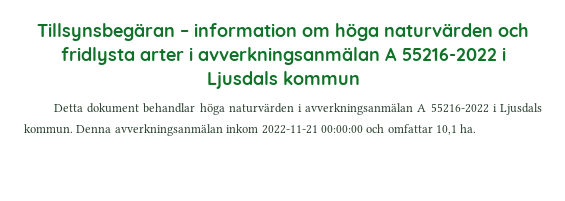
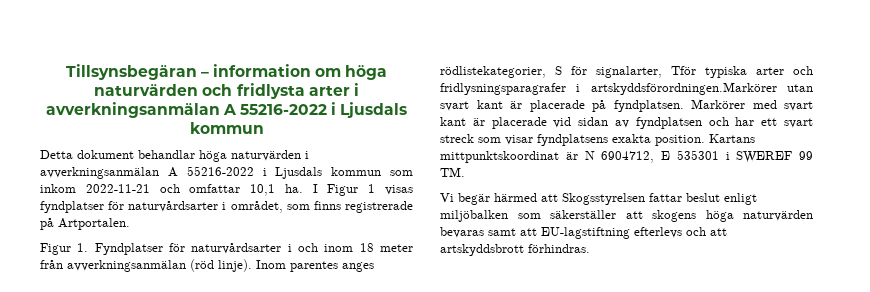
- Detta dokument behandlar höga naturvärden i avverkningsanmälan A 55216-2022 i Ljusdals kommun. Denna avverkningsanmälan inkom 2022-11-21 00:00:00 och omfattar 10,1 ha.
+ Detta dokument behandlar höga naturvärden i avverkningsanmälan A 55216-2022 i Ljusdals kommun som inkom 2022-11-21 och omfattar 10,1 ha.
+ I Figur 1 visas fyndplatser för naturvårdsarter i området, som finns registrerade på Artportalen.
+ Figur 1. Fyndplatser för naturvårdsarter i och inom 18 meter från avverkningsanmälan (röd linje). Inom parentes anges rödlistekategorier, S för signalarter, Tför typiska arter och fridlysningsparagrafer i artskyddsförordningen.Markörer utan svart kant är placerade på fyndplatsen. Markörer med svart kant är placerade vid sidan av fyndplatsen och har ett svart streck som visar fyndplatsens exakta position. Kartans mittpunktskoordinat är N 6904712, E 535301 i SWEREF 99 TM.
+ Vi begär härmed att Skogsstyrelsen fattar beslut enligt miljöbalken som säkerställer att skogens höga naturvärden bevaras samt att EU-lagstiftning efterlevs och att artskyddsbrott förhindras.

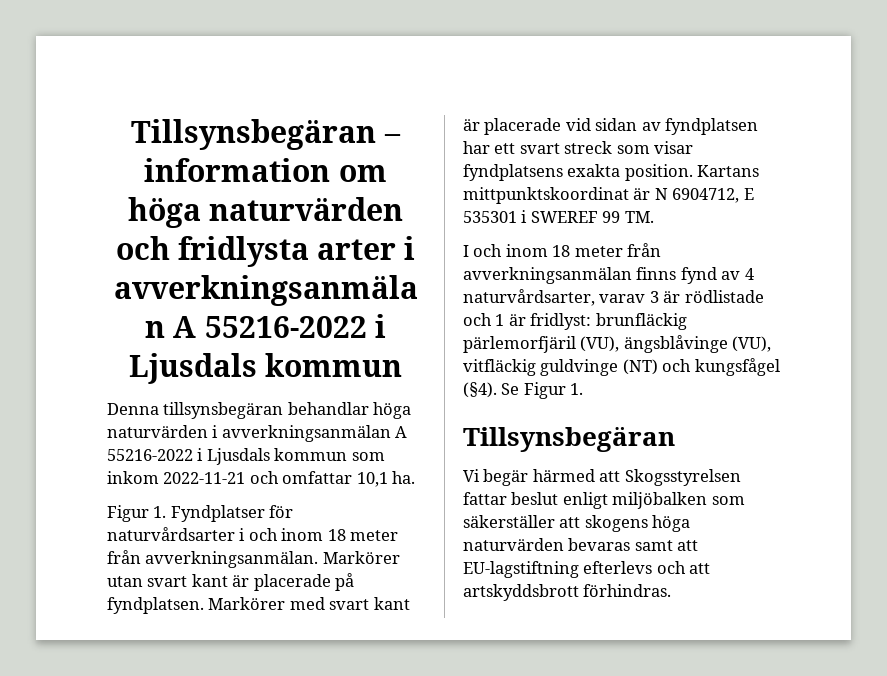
- Detta dokument behandlar höga naturvärden i avverkningsanmälan A 55216-2022 i Ljusdals kommun som inkom 2022-11-21 och omfattar 10,1 ha. I Figur 1 visas fyndplatser för naturvårdsarter i området, som finns registrerade på Artportalen.
+ Denna tillsynsbegäran behandlar höga naturvärden i avverkningsanmälan A 55216-2022 i Ljusdals kommun som inkom 2022-11-21 och omfattar 10,1 ha.
- Figur 1. Fyndplatser för naturvårdsarter i och inom 18 meter från avverkningsanmälan (röd linje). Inom parentes anges rödlistekategorier, S för signalarter, Tför typiska arter och fridlysningsparagrafer i artskyddsförordningen.Markörer utan svart kant är placerade på fyndplatsen.
+ Figur 1. Fyndplatser för naturvårdsarter i och inom 18 meter från avverkningsanmälan. Markörer utan svart kant är placerade på fyndplatsen.
- Markörer med svart kant är placerade vid sidan av fyndplatsen och har ett svart streck som visar fyndplatsens exakta position.
+ Markörer med svart kant är placerade vid sidan av fyndplatsen har ett svart streck som visar fyndplatsens exakta position.
+ I och inom 18 meter från avverkningsanmälan finns fynd av 4 naturvårdsarter, varav 3 är rödlistade och 1 är fridlyst: brunfläckig pärlemorfjäril (VU), ängsblåvinge (VU), vitfläckig guldvinge (NT) och kungsfågel (§4). Se Figur 1.
+ Tillsynsbegäran

